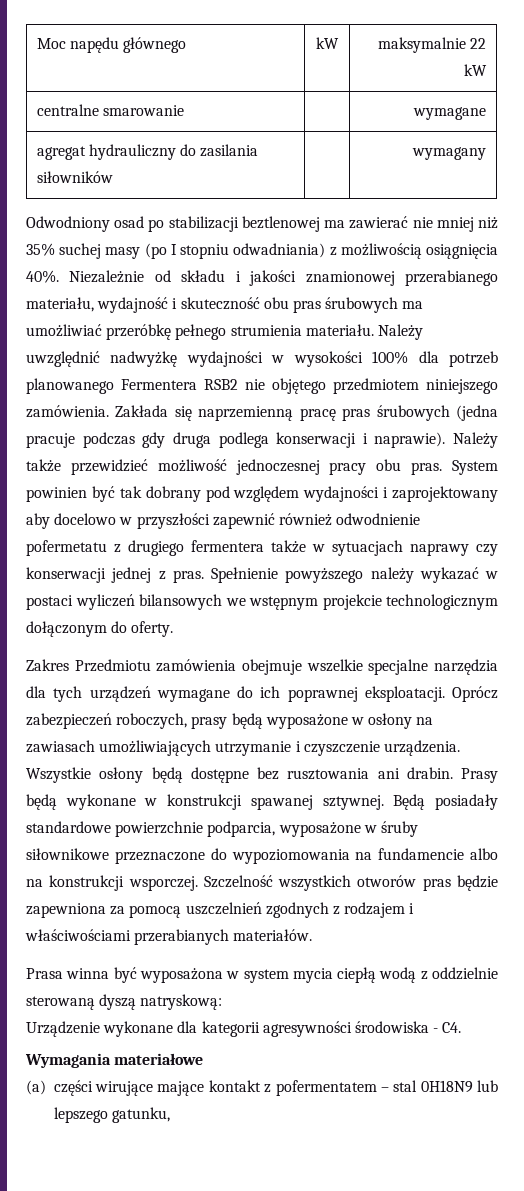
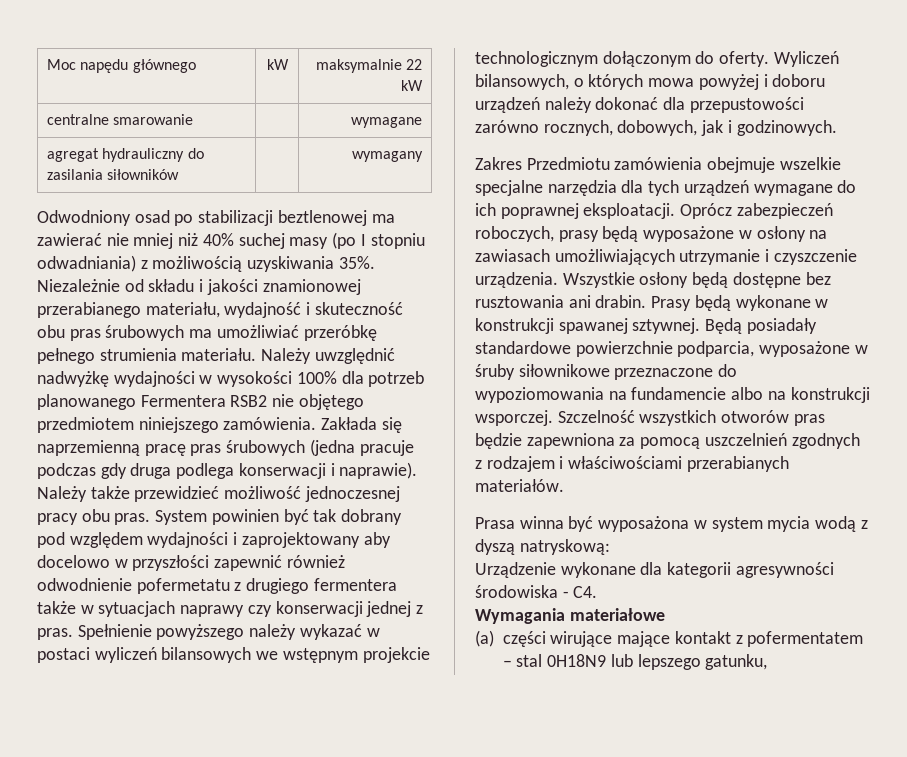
- Odwodniony osad po stabilizacji beztlenowej ma zawierać nie mniej niż 35% suchej masy (po I stopniu odwadniania) z możliwością osiągnięcia 40%.
+ Odwodniony osad po stabilizacji beztlenowej ma zawierać nie mniej niż 40% suchej masy (po I stopniu odwadniania) z możliwością uzyskiwania 35%.
+ Wyliczeń bilansowych, o których mowa powyżej i doboru urządzeń należy dokonać dla przepustowości zarówno rocznych, dobowych, jak i godzinowych.
- Prasa winna być wyposażona w system mycia ciepłą wodą z oddzielnie sterowaną dyszą natryskową:
+ Prasa winna być wyposażona w system mycia wodą z dyszą natryskową:

